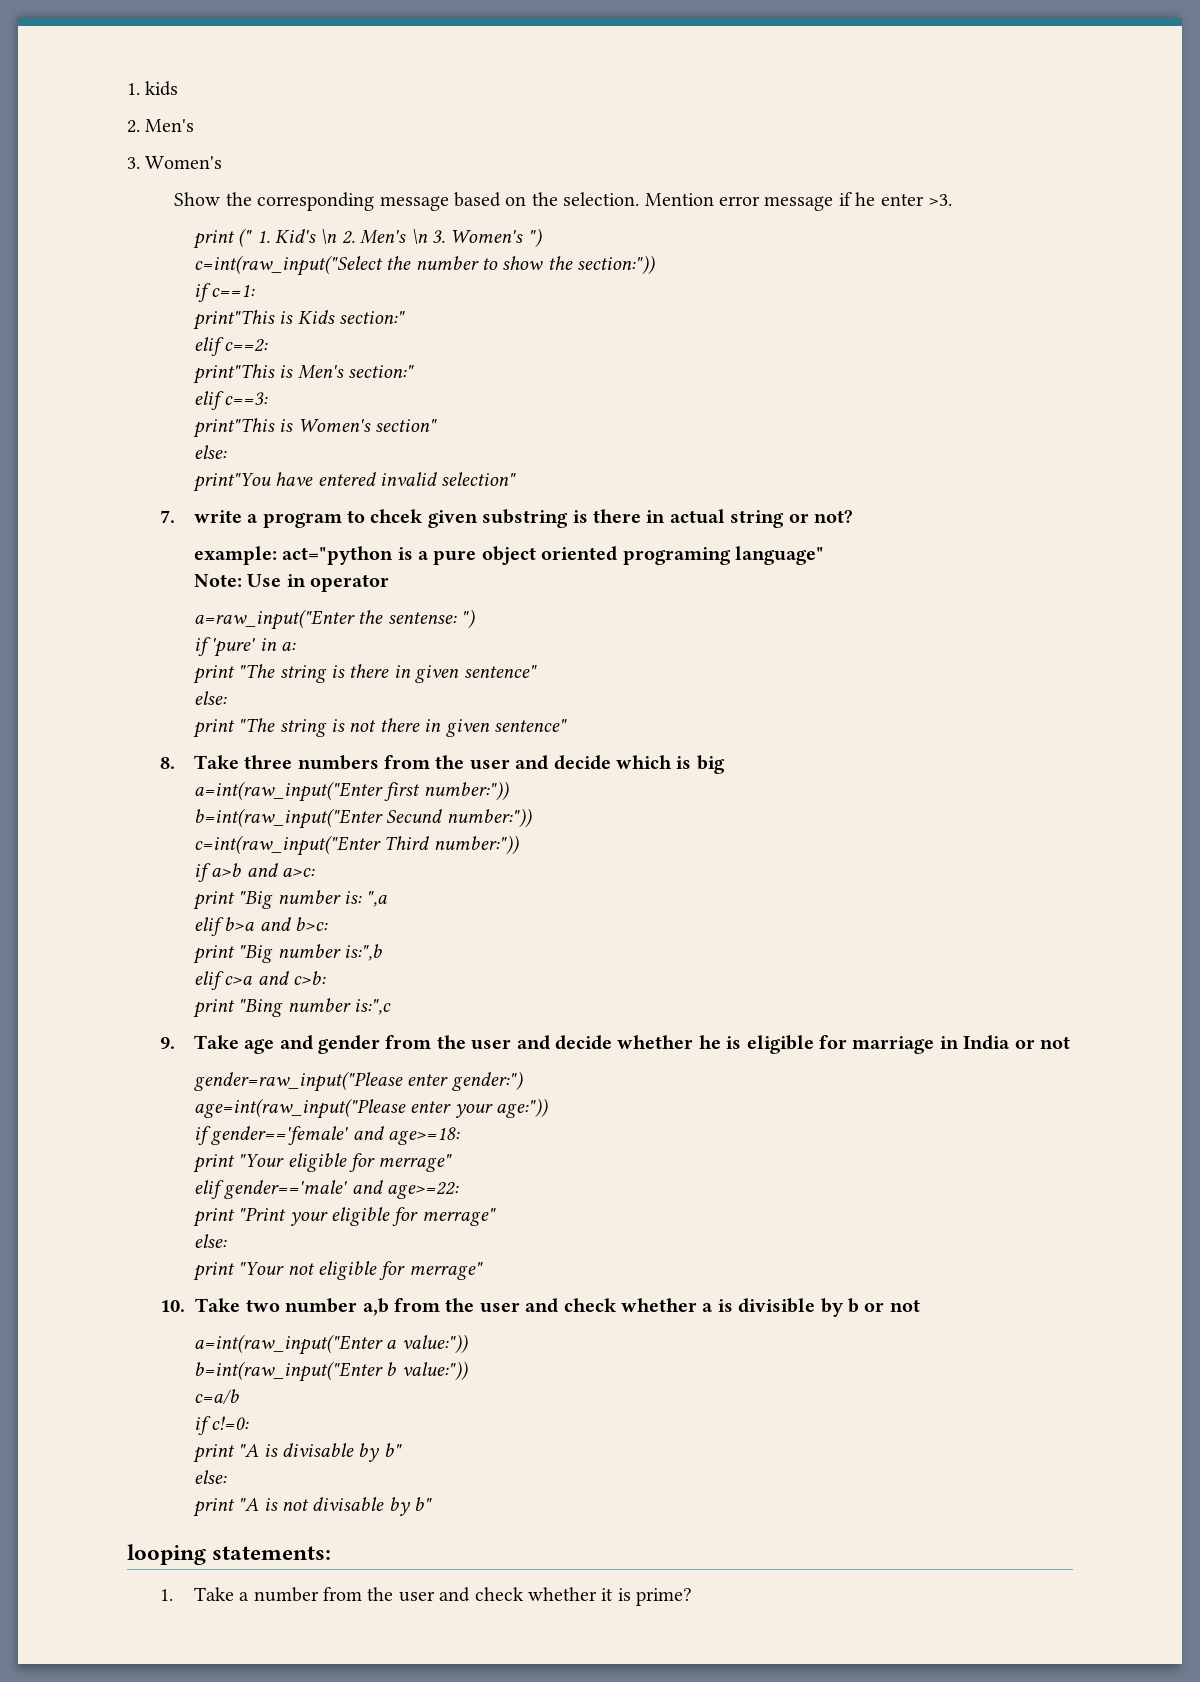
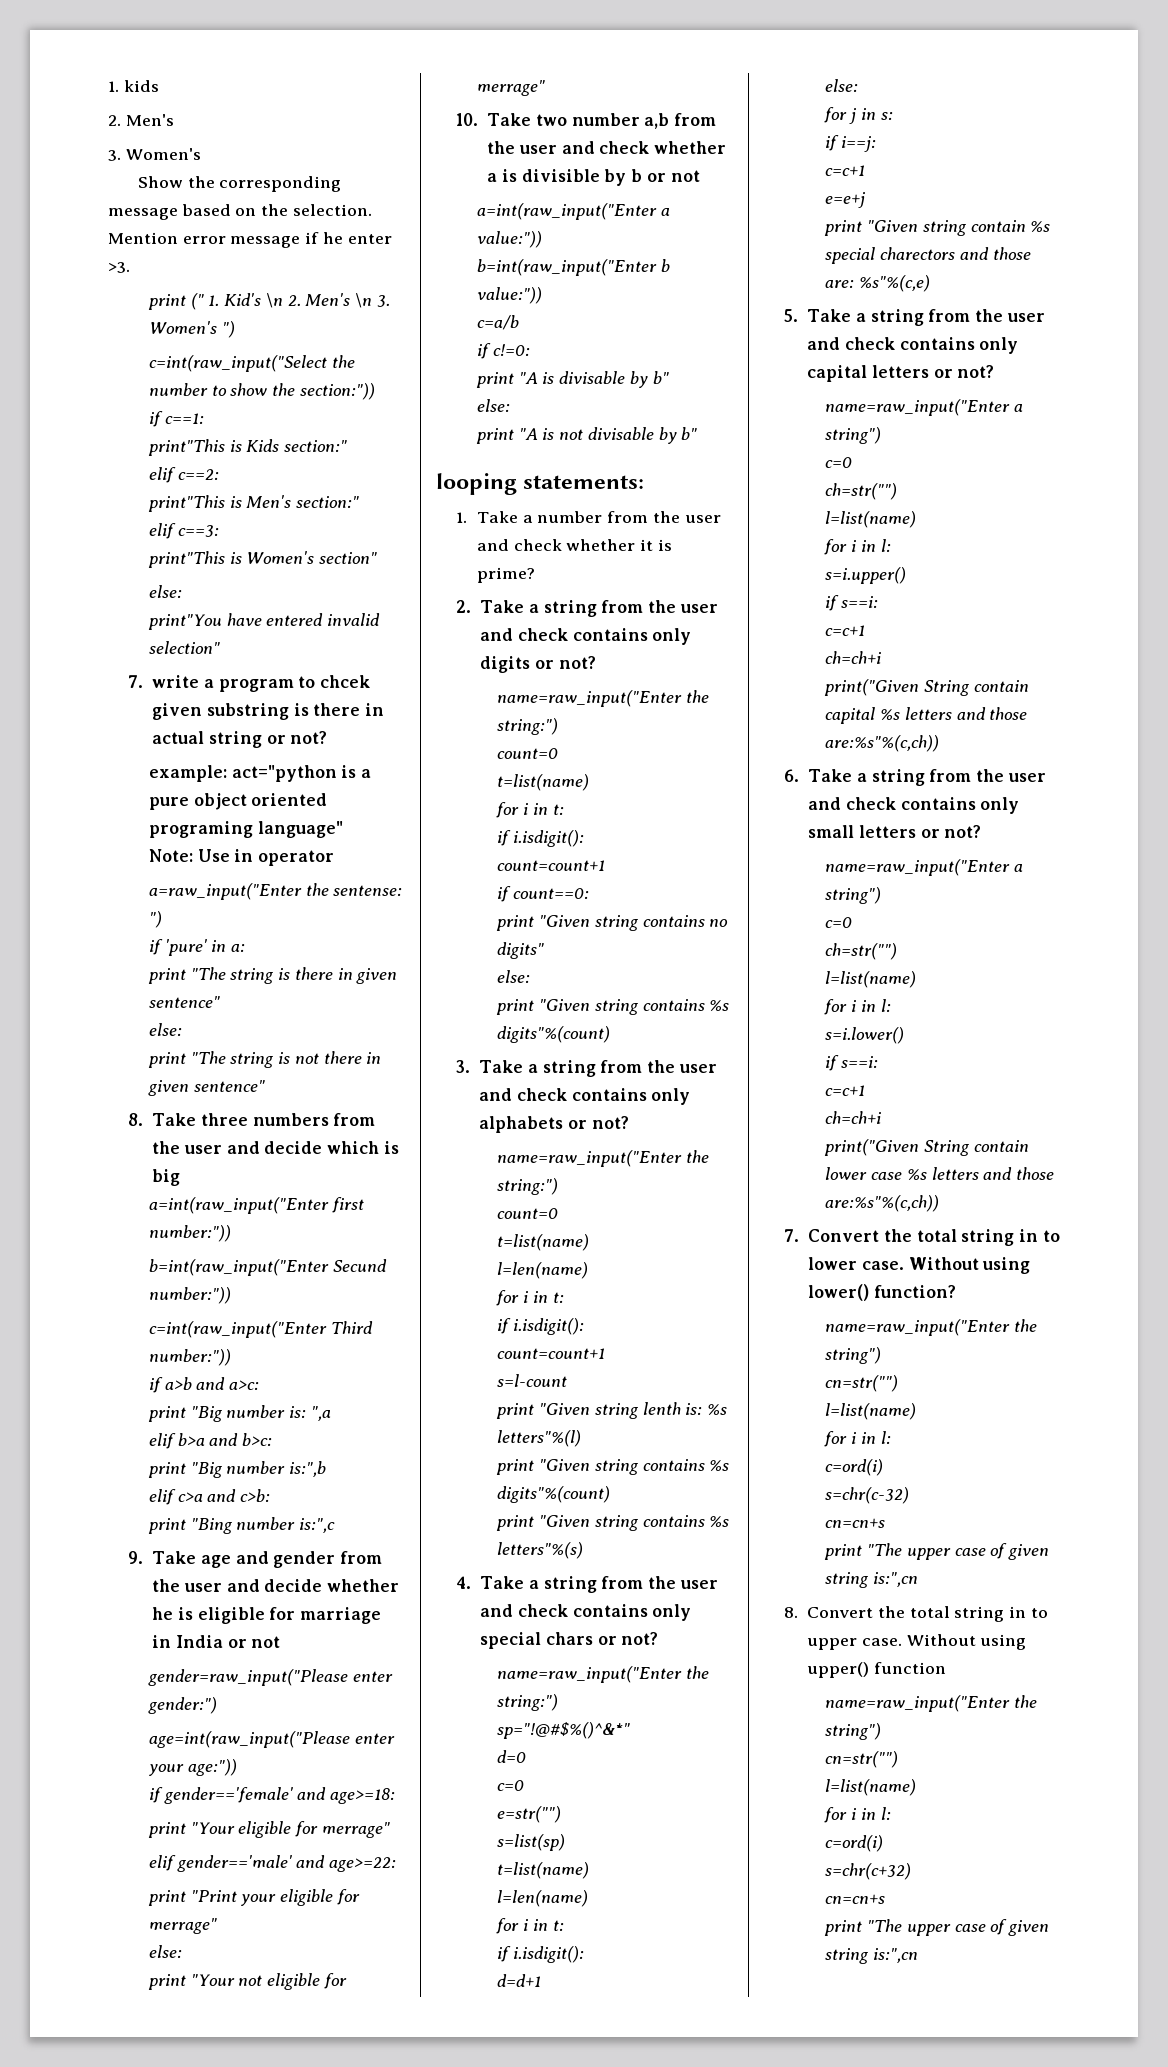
+ 2. Take a string from the user and check contains only digits or not?
+ name=raw_input("Enter the string:")
+ count=0
+ t=list(name)
+ for i in t:
+ if i.isdigit():
+ count=count+1
+ if count==0:
+ print "Given string contains no digits"
+ else:
+ print "Given string contains %s digits"%(count)
+ 3. Take a string from the user and check contains only alphabets or not?
+ name=raw_input("Enter the string:")
+ count=0
+ t=list(name)
+ l=len(name)
+ for i in t:
+ if i.isdigit():
+ count=count+1
+ s=l-count
+ print "Given string lenth is: %s letters"%(l)
+ print "Given string contains %s digits"%(count)
+ print "Given string contains %s letters"%(s)
+ 4. Take a string from the user and check contains only special chars or not?
+ name=raw_input("Enter the string:")
+ sp="!@#$%()^&*"
+ d=0
+ c=0
+ e=str("")
+ s=list(sp)
+ t=list(name)
+ l=len(name)
+ for i in t:
+ if i.isdigit():
+ d=d+1
+ else:
+ for j in s:
+ if i==j:
+ c=c+1
+ e=e+j
+ print "Given string contain %s special charectors and those are: %s"%(c,e)
+ 5. Take a string from the user and check contains only capital letters or not?
+ name=raw_input("Enter a string")
+ c=0
+ ch=str("")
+ l=list(name)
+ for i in l:
+ s=i.upper()
+ if s==i:
+ c=c+1
+ ch=ch+i
+ print("Given String contain capital %s letters and those are:%s"%(c,ch))
+ 6. Take a string from the user and check contains only small letters or not?
+ name=raw_input("Enter a string")
+ c=0
+ ch=str("")
+ l=list(name)
+ for i in l:
+ s=i.lower()
+ if s==i:
+ c=c+1
+ ch=ch+i
+ print("Given String contain lower case %s letters and those are:%s"%(c,ch))
+ 7. Convert the total string in to lower case. Without using lower() function?
+ name=raw_input("Enter the string")
+ cn=str("")
+ l=list(name)
+ for i in l:
+ c=ord(i)
+ s=chr(c-32)
+ cn=cn+s
+ print "The upper case of given string is:",cn
+ 8. Convert the total string in to upper case. Without using upper() function
+ name=raw_input("Enter the string")
+ cn=str("")
+ l=list(name)
+ for i in l:
+ c=ord(i)
+ s=chr(c+32)
+ cn=cn+s
+ print "The upper case of given string is:",cn

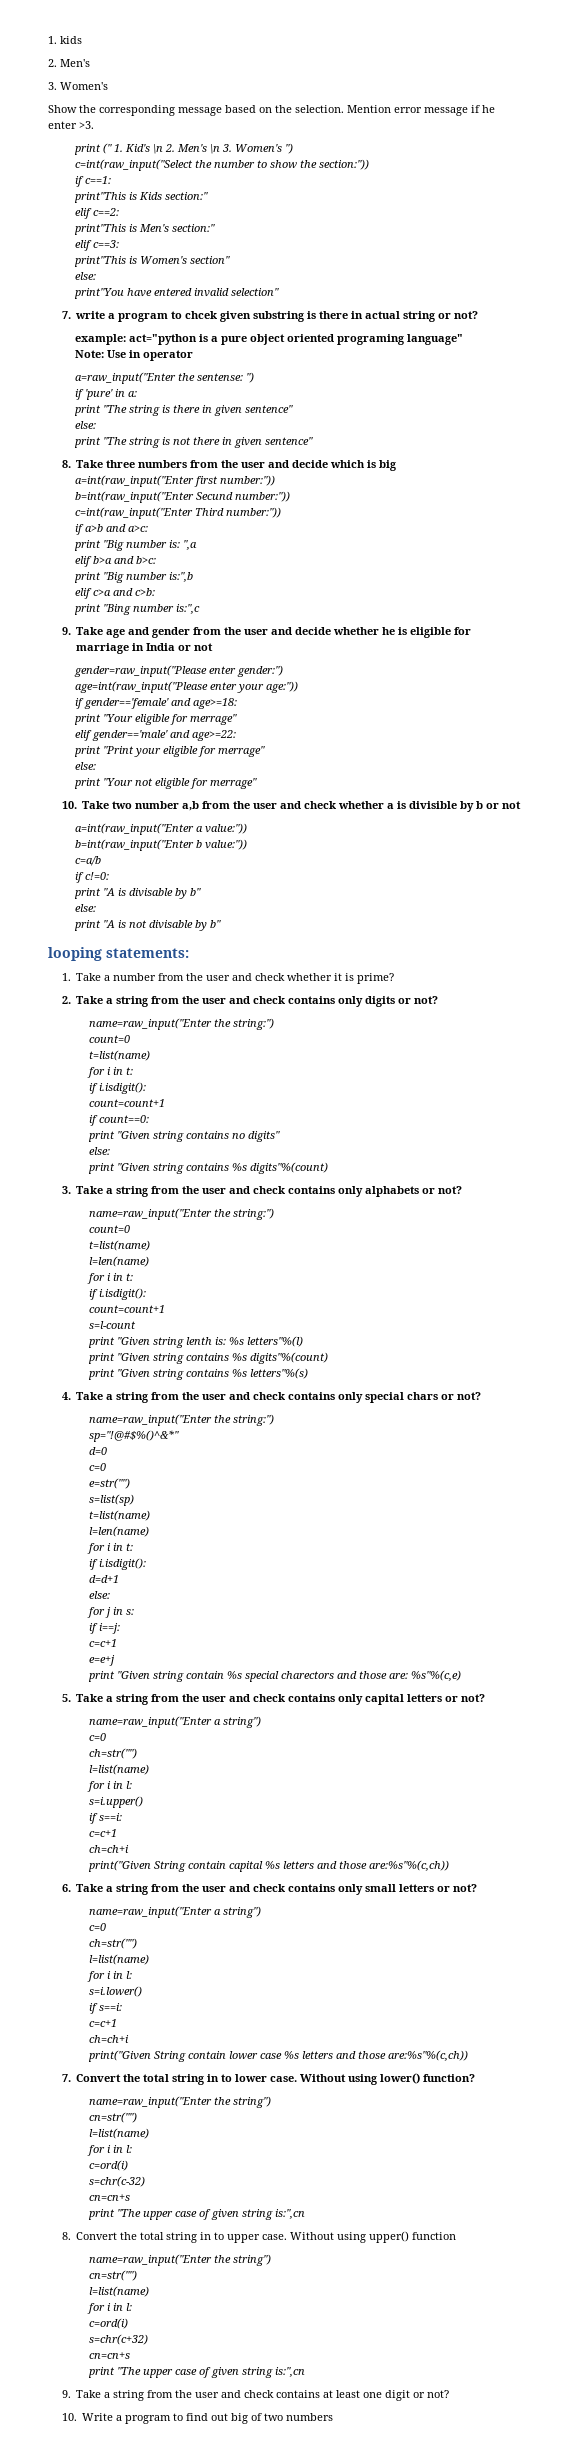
+ 9. Take a string from the user and check contains at least one digit or not?
+ 10. Write a program to find out big of two numbers

